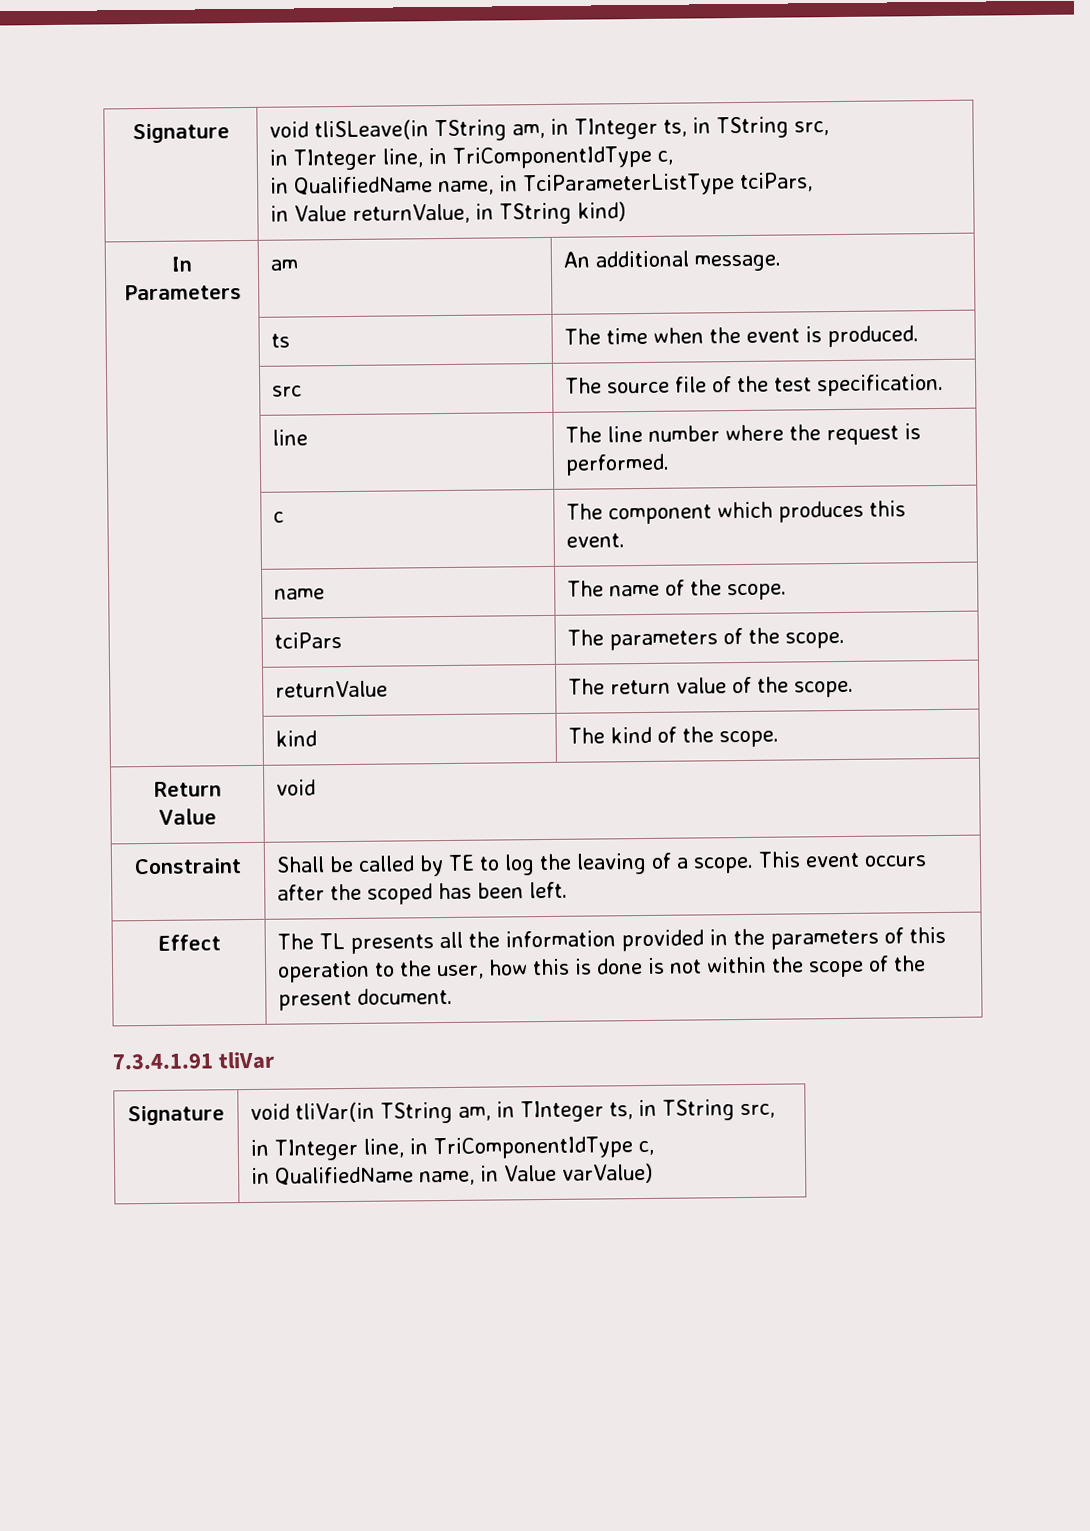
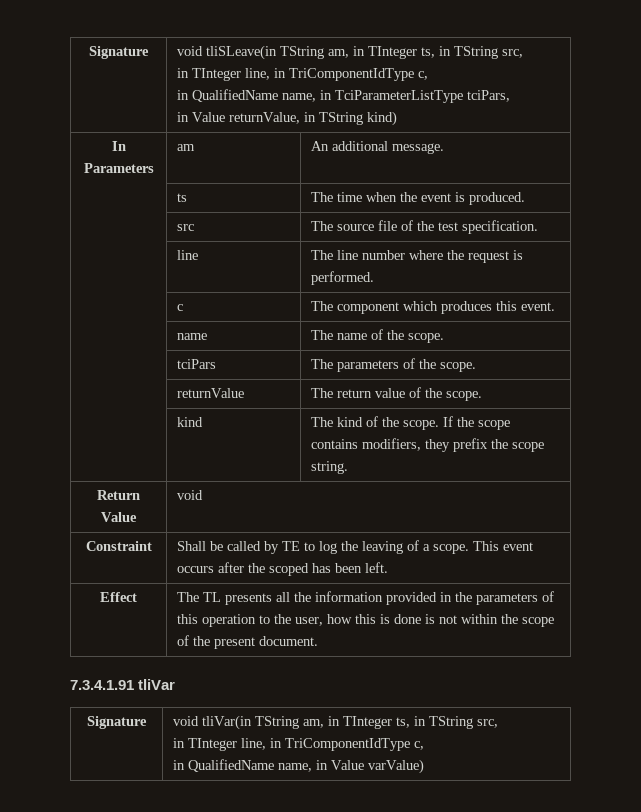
- | kind | The kind of the scope.
+ | kind | The kind of the scope. If the scope contains modifiers, they prefix the scope string.

